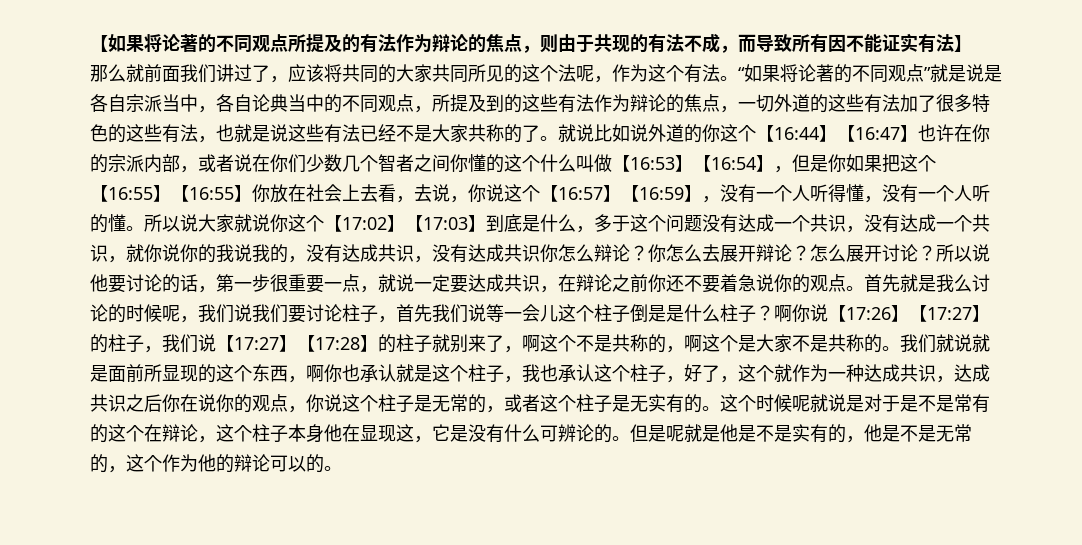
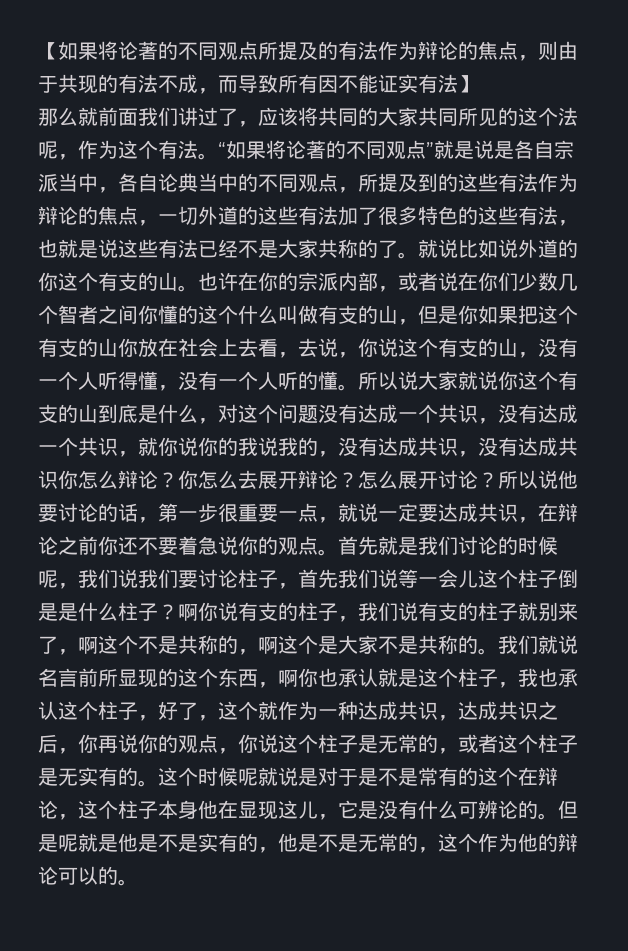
- 就说比如说外道的你这个【16:44】【16:47】也许在你的宗派内部，或者说在你们少数几个智者之间你懂的这个什么叫做【16:53】【16:54】，但是你如果把这个【16:55】【16:55】你放在社会上去看，去说，你说这个【16:57】【16:59】，没有一个人听得懂，没有一个人听的懂。
+ 就说比如说外道的你这个有支的山。也许在你的宗派内部，或者说在你们少数几个智者之间你懂的这个什么叫做有支的山，但是你如果把这个有支的山你放在社会上去看，去说，你说这个有支的山，没有一个人听得懂，没有一个人听的懂。
- 所以说大家就说你这个【17:02】【17:03】到底是什么，多于这个问题没有达成一个共识，没有达成一个共识，就你说你的我说我的，没有达成共识，没有达成共识你怎么辩论？
+ 所以说大家就说你这个有支的山到底是什么，对这个问题没有达成一个共识，没有达成一个共识，就你说你的我说我的，没有达成共识，没有达成共识你怎么辩论？
- 首先就是我么讨论的时候呢，我们说我们要讨论柱子，首先我们说等一会儿这个柱子倒是是什么柱子？
+ 首先就是我们讨论的时候呢，我们说我们要讨论柱子，首先我们说等一会儿这个柱子倒是是什么柱子？
- 啊你说【17:26】【17:27】的柱子，我们说【17:27】【17:28】的柱子就别来了，啊这个不是共称的，啊这个是大家不是共称的。
+ 啊你说有支的柱子，我们说有支的柱子就别来了，啊这个不是共称的，啊这个是大家不是共称的。
- 我们就说就是面前所显现的这个东西，啊你也承认就是这个柱子，我也承认这个柱子，好了，这个就作为一种达成共识，达成共识之后你在说你的观点，你说这个柱子是无常的，或者这个柱子是无实有的。
+ 我们就说名言前所显现的这个东西，啊你也承认就是这个柱子，我也承认这个柱子，好了，这个就作为一种达成共识，达成共识之后，你再说你的观点，你说这个柱子是无常的，或者这个柱子是无实有的。
- 这个时候呢就说是对于是不是常有的这个在辩论，这个柱子本身他在显现这，它是没有什么可辨论的。
+ 这个时候呢就说是对于是不是常有的这个在辩论，这个柱子本身他在显现这儿，它是没有什么可辨论的。

